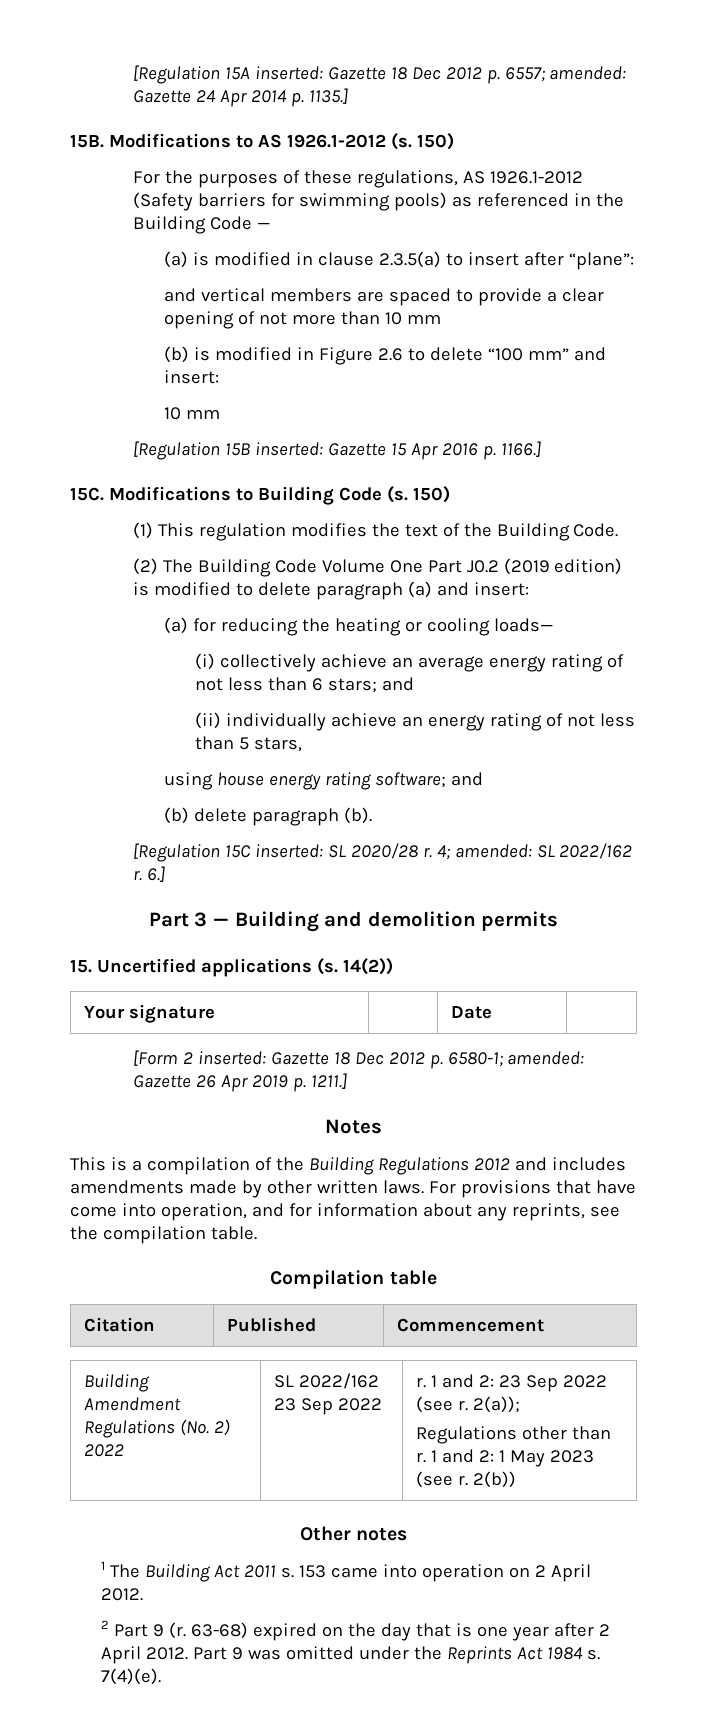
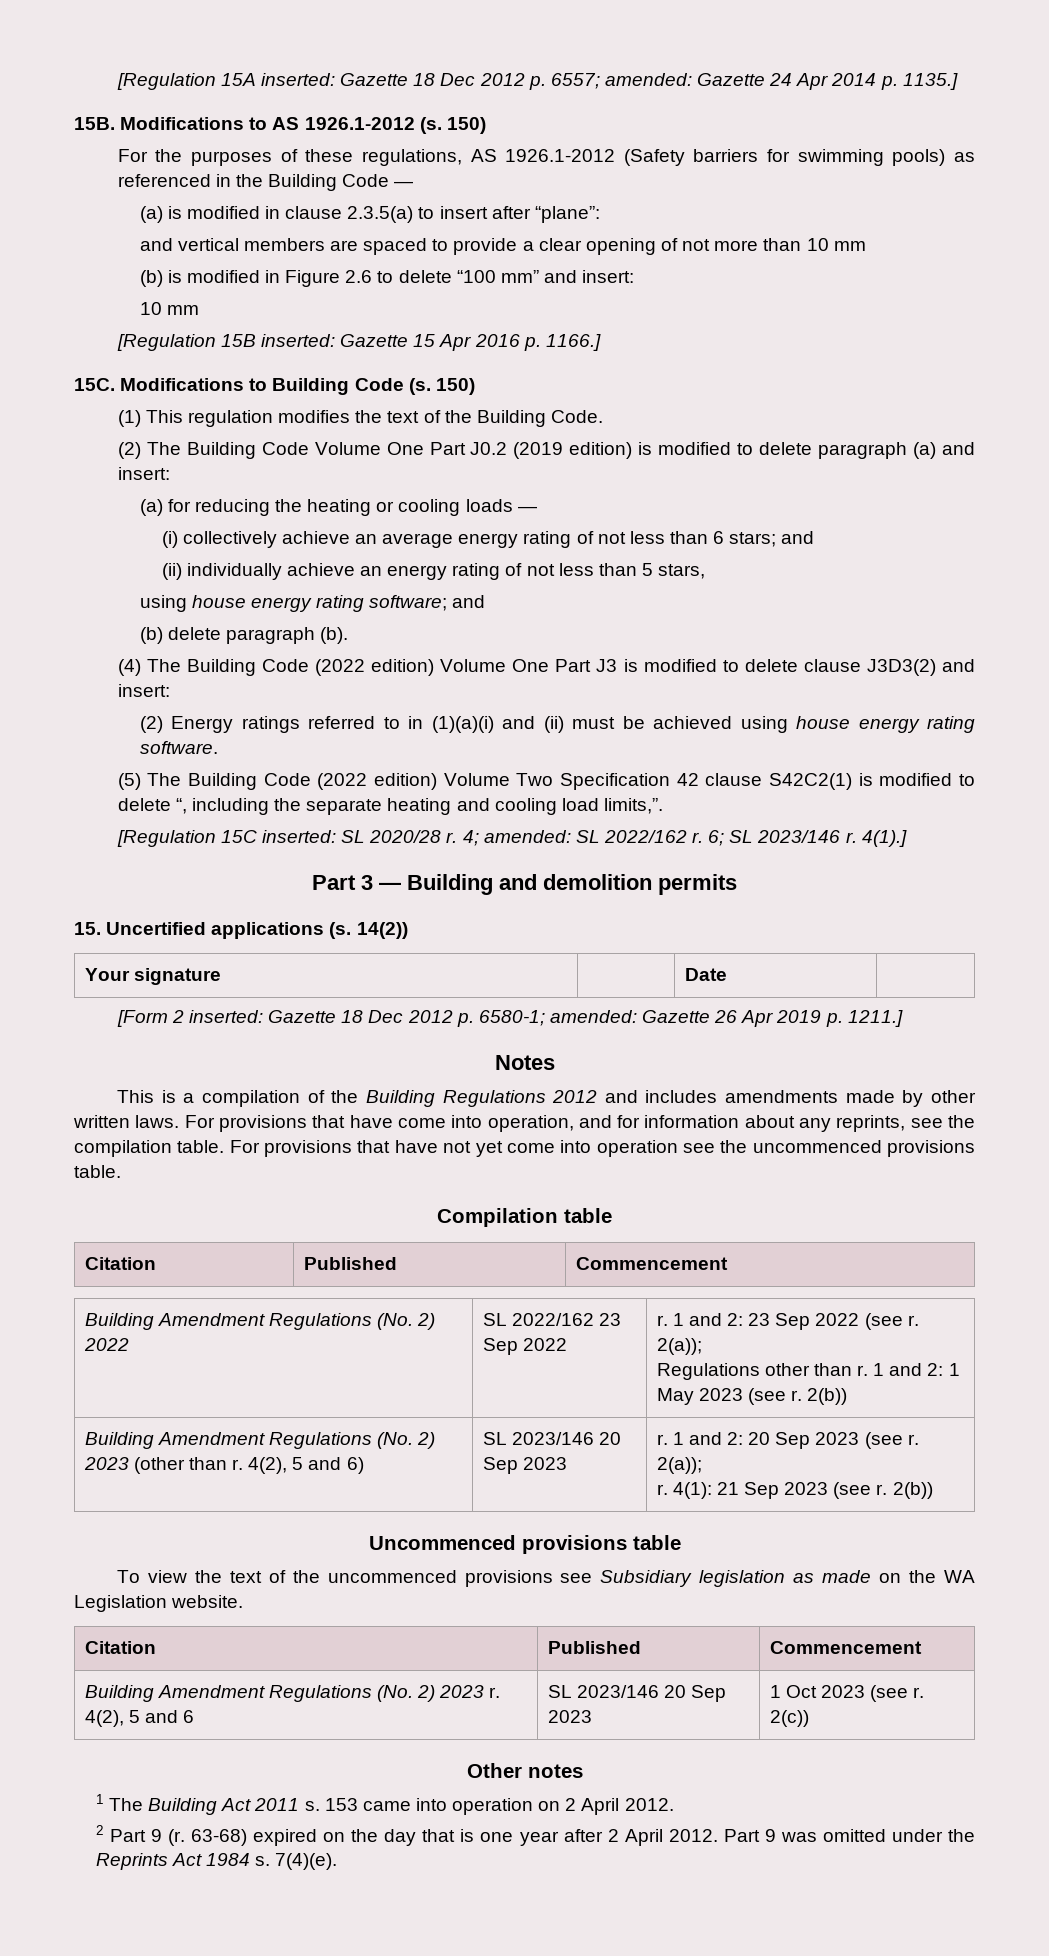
- (a) for reducing the heating or cooling loads—
+ (a) for reducing the heating or cooling loads —
+ (4) The Building Code (2022 edition) Volume One Part J3 is modified to delete clause J3D3(2) and insert:
+ (2) Energy ratings referred to in (1)(a)(i) and (ii) must be achieved using house energy rating software.
+ (5) The Building Code (2022 edition) Volume Two Specification 42 clause S42C2(1) is modified to delete “, including the separate heating and cooling load limits,”.
- 6.]
+ 6; SL 2023/146 r. 4(1).]
+ For provisions that have not yet come into operation see the uncommenced provisions table.
+ Building Amendment Regulations (No. 2) 2023 (other than r. 4(2), 5 and 6) | SL 2023/146 20 Sep 2023 | r. 1 and 2: 20 Sep 2023 (see r. 2(a));
+ r. 4(1): 21 Sep 2023 (see r. 2(b))
+ Uncommenced provisions table
+ To view the text of the uncommenced provisions see Subsidiary legislation as made on the WA Legislation website.
+ Citation | Published | Commencement
+ Building Amendment Regulations (No. 2) 2023 r. 4(2), 5 and 6 | SL 2023/146 20 Sep 2023 | 1 Oct 2023 (see r. 2(c))

